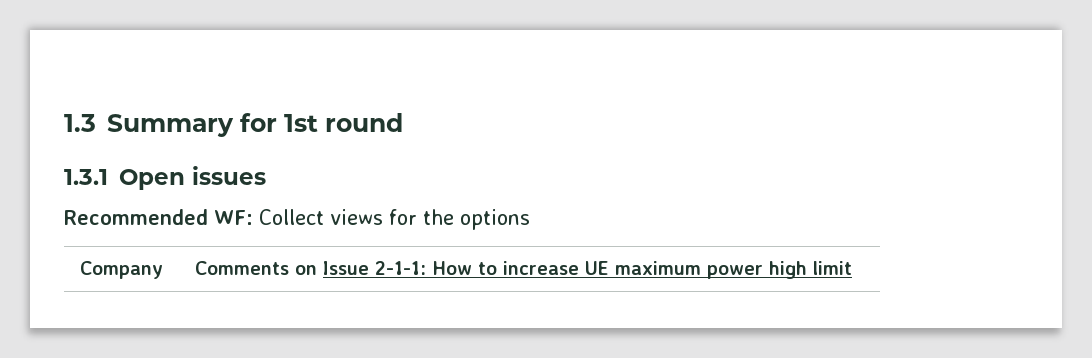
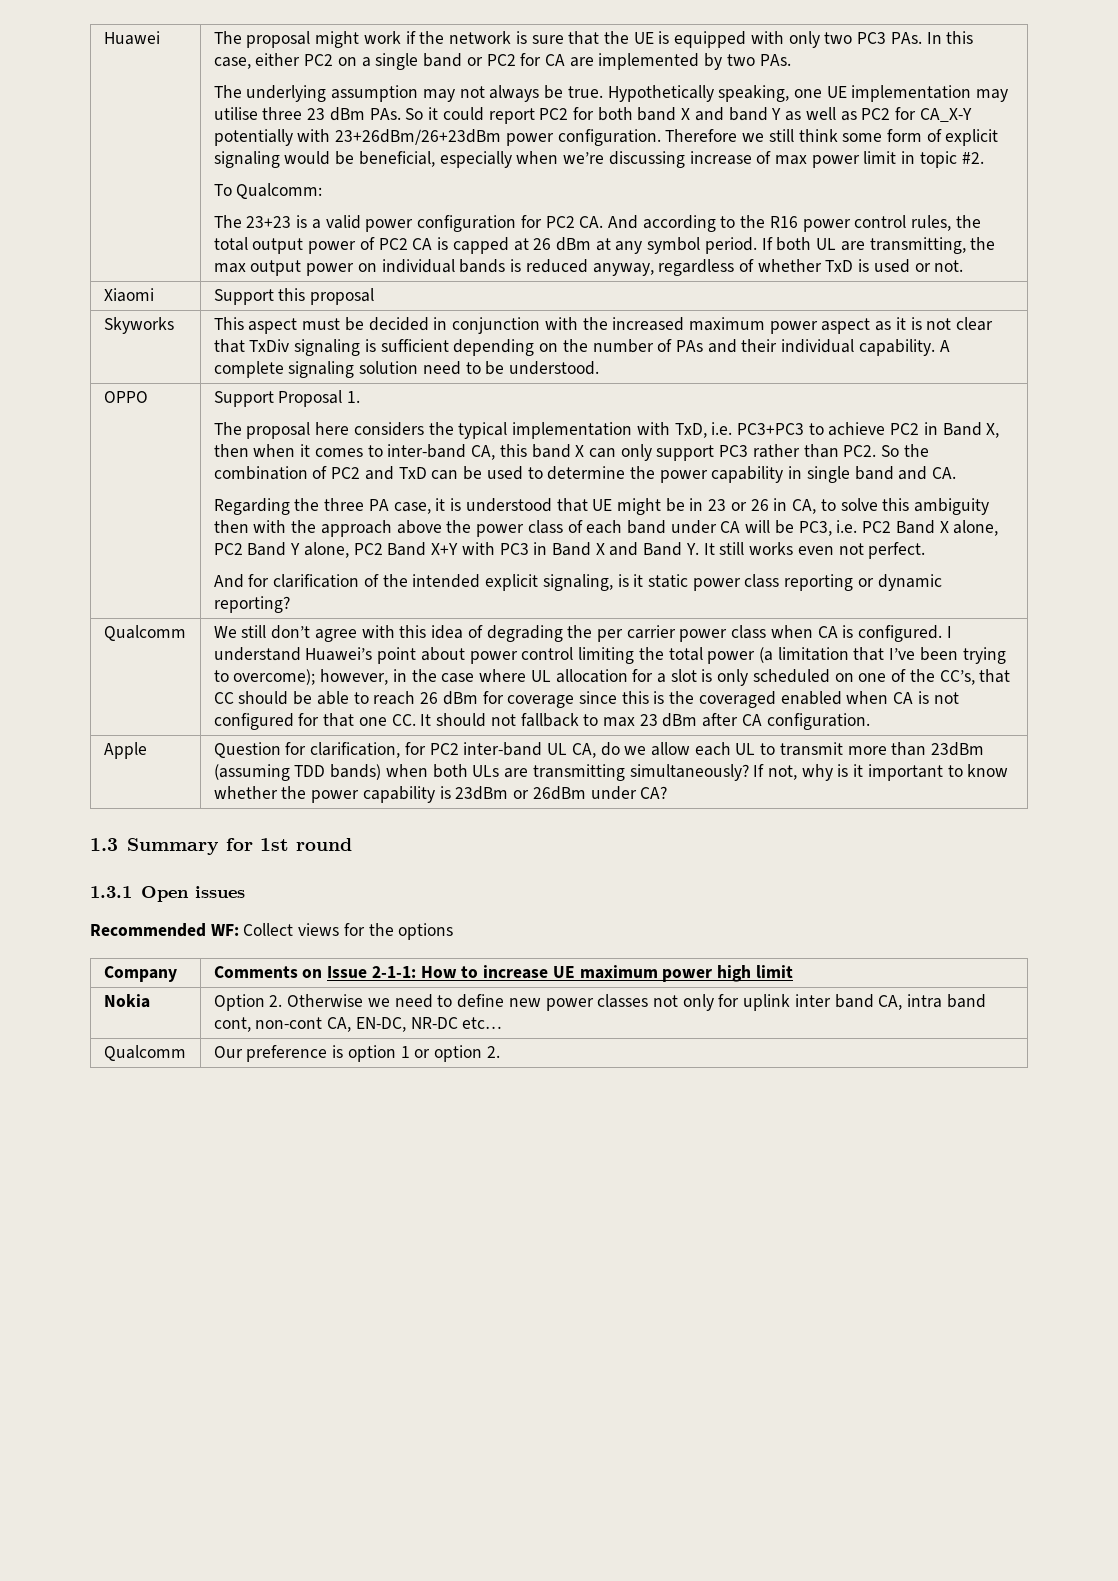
+ Huawei | The proposal might work if the network is sure that the UE is equipped with only two PC3 PAs. In this case, either PC2 on a single band or PC2 for CA are implemented by two PAs.
+ The underlying assumption may not always be true. Hypothetically speaking, one UE implementation may utilise three 23 dBm PAs. So it could report PC2 for both band X and band Y as well as PC2 for CA_X-Y potentially with 23+26dBm/26+23dBm power configuration. Therefore we still think some form of explicit signaling would be beneficial, especially when we’re discussing increase of max power limit in topic #2.
+ To Qualcomm:
+ The 23+23 is a valid power configuration for PC2 CA. And according to the R16 power control rules, the total output power of PC2 CA is capped at 26 dBm at any symbol period. If both UL are transmitting, the max output power on individual bands is reduced anyway, regardless of whether TxD is used or not.
+ Xiaomi | Support this proposal
+ Skyworks | This aspect must be decided in conjunction with the increased maximum power aspect as it is not clear that TxDiv signaling is sufficient depending on the number of PAs and their individual capability. A complete signaling solution need to be understood.
+ OPPO | Support Proposal 1.
+ The proposal here considers the typical implementation with TxD, i.e. PC3+PC3 to achieve PC2 in Band X, then when it comes to inter-band CA, this band X can only support PC3 rather than PC2. So the combination of PC2 and TxD can be used to determine the power capability in single band and CA.
+ Regarding the three PA case, it is understood that UE might be in 23 or 26 in CA, to solve this ambiguity then with the approach above the power class of each band under CA will be PC3, i.e. PC2 Band X alone, PC2 Band Y alone, PC2 Band X+Y with PC3 in Band X and Band Y. It still works even not perfect.
+ And for clarification of the intended explicit signaling, is it static power class reporting or dynamic reporting?
+ Qualcomm | We still don’t agree with this idea of degrading the per carrier power class when CA is configured. I understand Huawei’s point about power control limiting the total power (a limitation that I’ve been trying to overcome); however, in the case where UL allocation for a slot is only scheduled on one of the CC’s, that CC should be able to reach 26 dBm for coverage since this is the coveraged enabled when CA is not configured for that one CC. It should not fallback to max 23 dBm after CA configuration.
+ Apple | Question for clarification, for PC2 inter-band UL CA, do we allow each UL to transmit more than 23dBm (assuming TDD bands) when both ULs are transmitting simultaneously? If not, why is it important to know whether the power capability is 23dBm or 26dBm under CA?
+ Nokia | Option 2. Otherwise we need to define new power classes not only for uplink inter band CA, intra band cont, non-cont CA, EN-DC, NR-DC etc…
+ Qualcomm | Our preference is option 1 or option 2.

